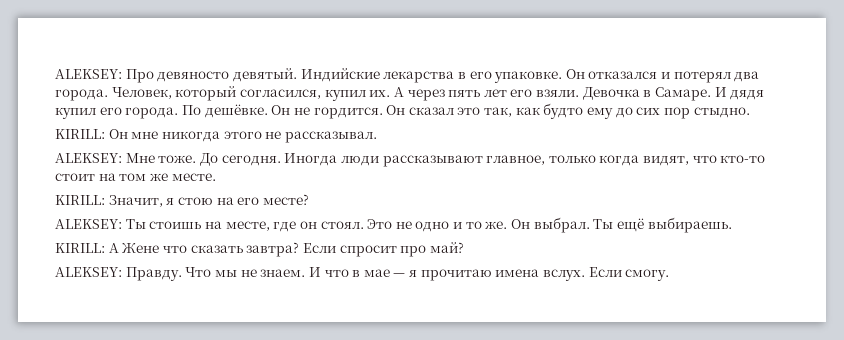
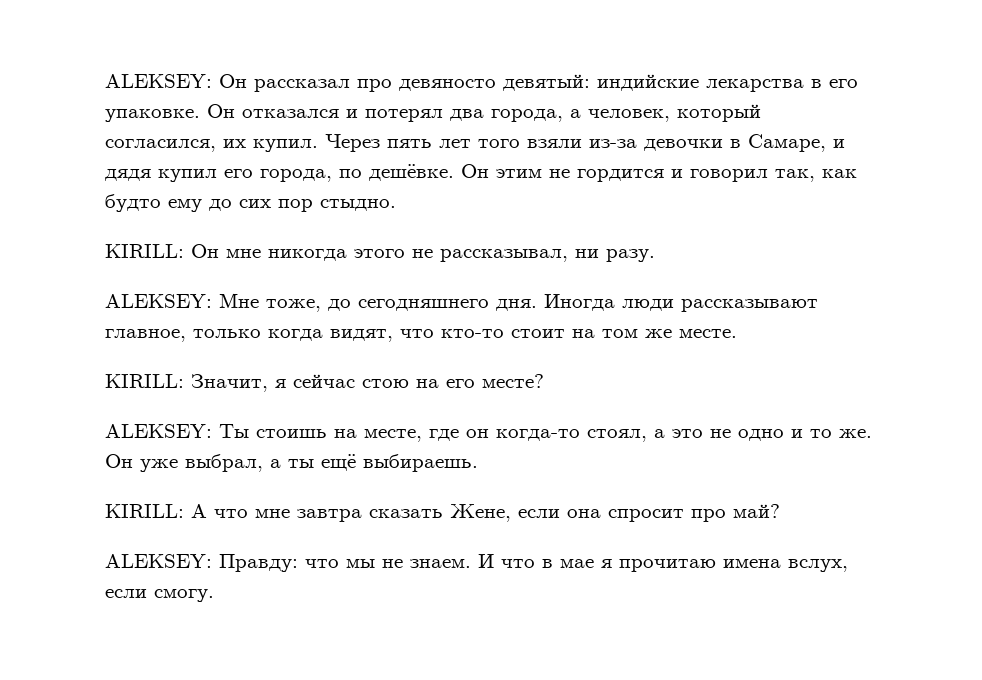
- ALEKSEY: Про девяносто девятый. Индийские лекарства в его упаковке.
+ ALEKSEY: Он рассказал про девяносто девятый: индийские лекарства в его упаковке.
- Он отказался и потерял два города. Человек, который согласился, купил их. А через пять лет его взяли. Девочка в Самаре. И дядя купил его города. По дешёвке. Он не гордится. Он сказал это так, как будто ему до сих пор стыдно.
+ Он отказался и потерял два города, а человек, который согласился, их купил. Через пять лет того взяли из-за девочки в Самаре, и дядя купил его города, по дешёвке. Он этим не гордится и говорил так, как будто ему до сих пор стыдно.
- KIRILL: Он мне никогда этого не рассказывал.
+ KIRILL: Он мне никогда этого не рассказывал, ни разу.
- ALEKSEY: Мне тоже. До сегодня.
+ ALEKSEY: Мне тоже, до сегодняшнего дня.
- KIRILL: Значит, я стою на его месте?
+ KIRILL: Значит, я сейчас стою на его месте?
- ALEKSEY: Ты стоишь на месте, где он стоял. Это не одно и то же.
+ ALEKSEY: Ты стоишь на месте, где он когда-то стоял, а это не одно и то же.
- Он выбрал. Ты ещё выбираешь.
+ Он уже выбрал, а ты ещё выбираешь.
- KIRILL: А Жене что сказать завтра? Если спросит про май?
+ KIRILL: А что мне завтра сказать Жене, если она спросит про май?
- ALEKSEY: Правду. Что мы не знаем.
+ ALEKSEY: Правду: что мы не знаем.
- И что в мае — я прочитаю имена вслух. Если смогу.
+ И что в мае я прочитаю имена вслух, если смогу.

